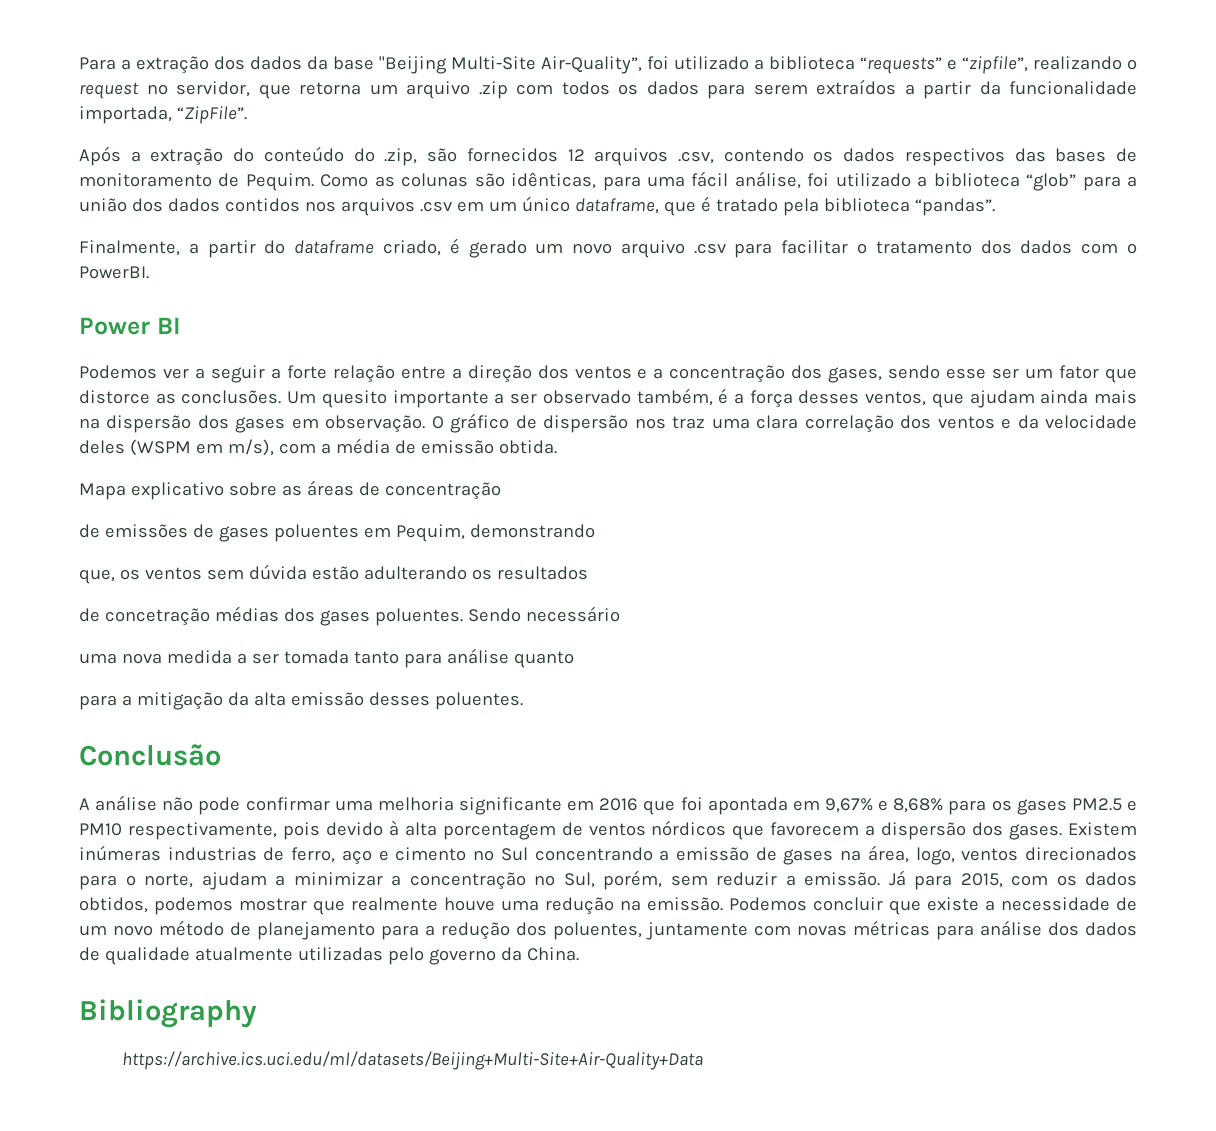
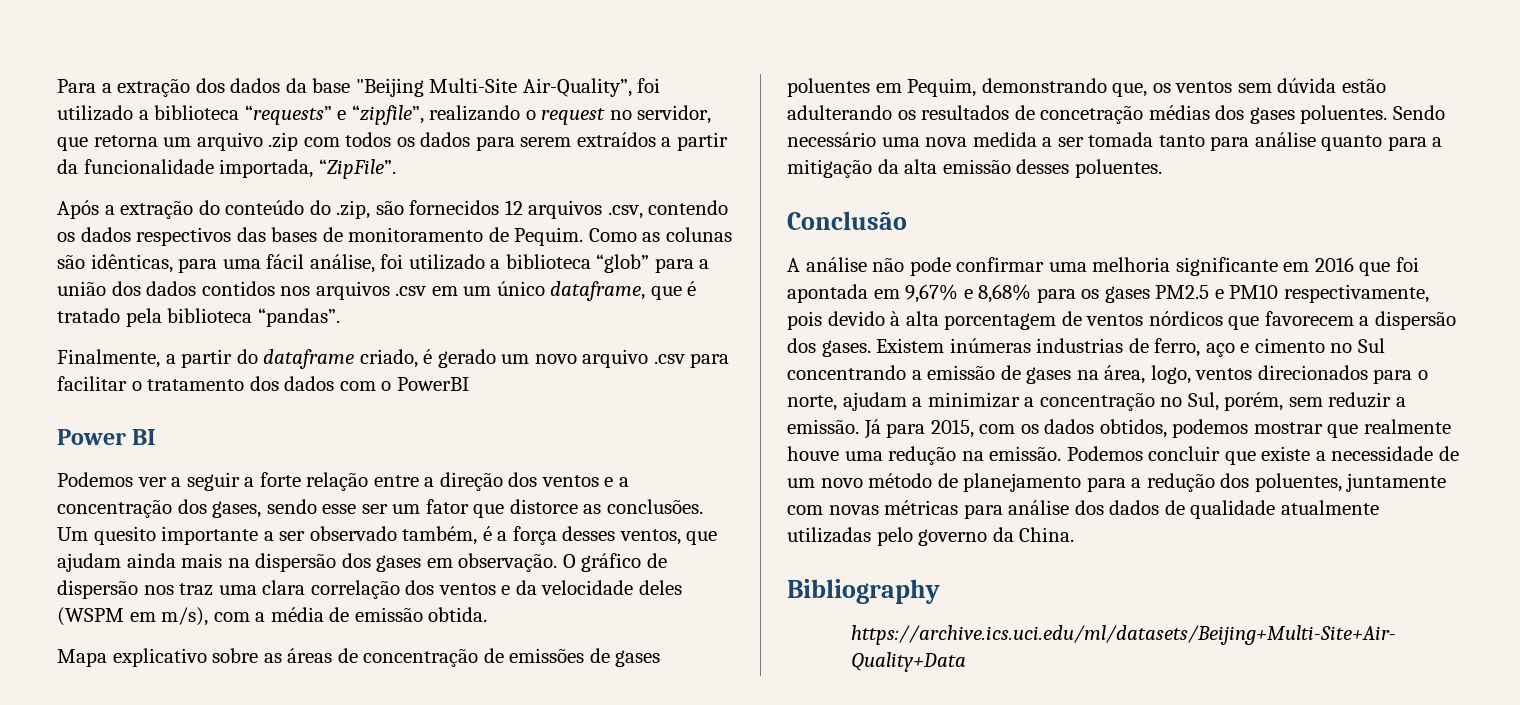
- Finalmente, a partir do dataframe criado, é gerado um novo arquivo .csv para facilitar o tratamento dos dados com o PowerBI.
+ Finalmente, a partir do dataframe criado, é gerado um novo arquivo .csv para facilitar o tratamento dos dados com o PowerBI
- Mapa explicativo sobre as áreas de concentração
- de emissões de gases poluentes em Pequim, demonstrando
- que, os ventos sem dúvida estão adulterando os resultados
- de concetração médias dos gases poluentes.
+ Mapa explicativo sobre as áreas de concentração de emissões de gases poluentes em Pequim, demonstrando que, os ventos sem dúvida estão adulterando os resultados de concetração médias dos gases poluentes.
- Sendo necessário
- uma nova medida a ser tomada tanto para análise quanto
- para a mitigação da alta emissão desses poluentes.
+ Sendo necessário uma nova medida a ser tomada tanto para análise quanto para a mitigação da alta emissão desses poluentes.

